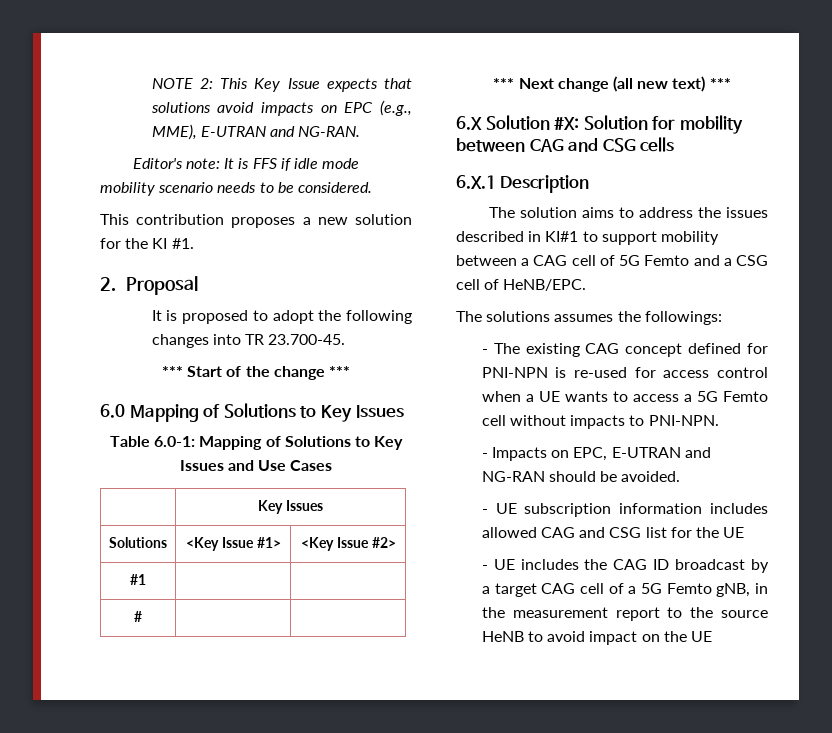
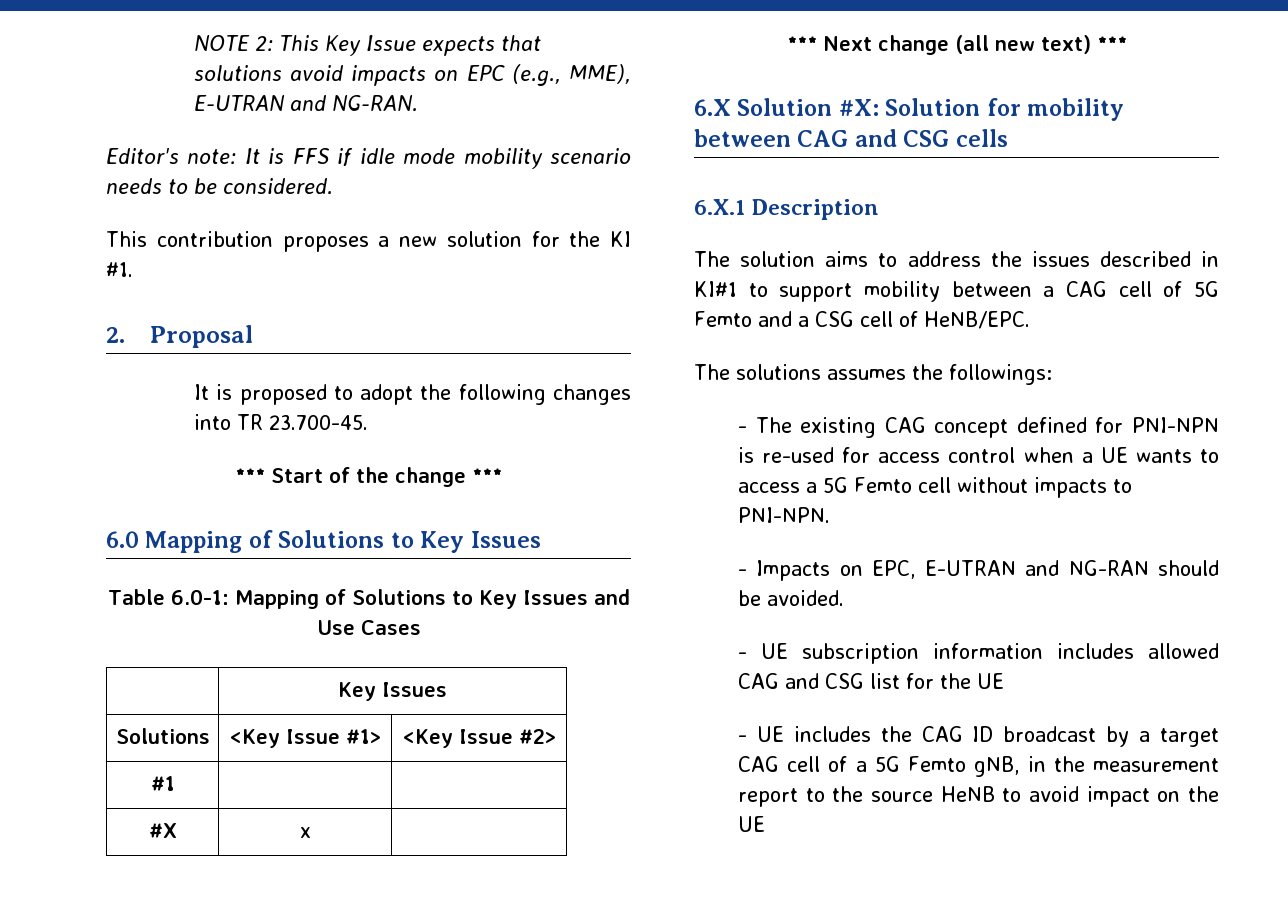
- # | |
+ #X | x |

